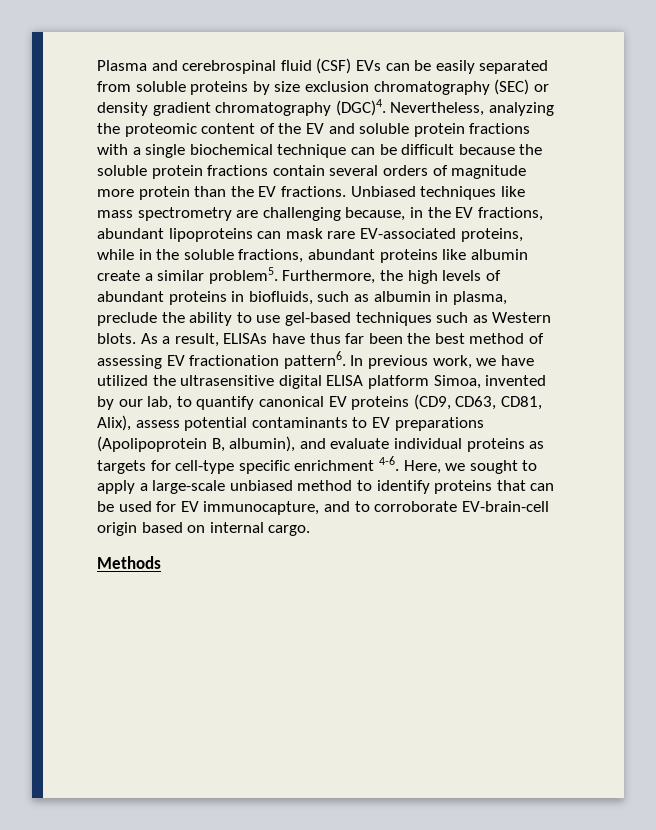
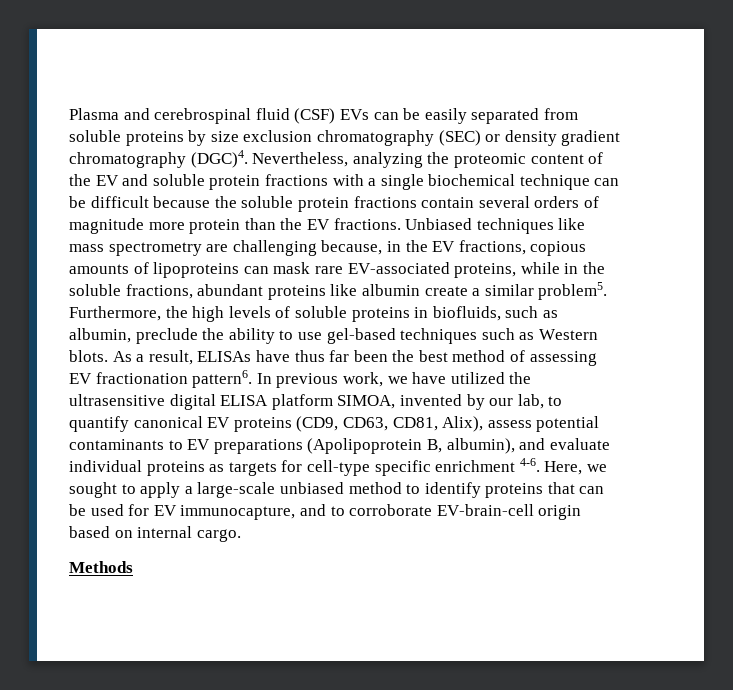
- Unbiased techniques like mass spectrometry are challenging because, in the EV fractions, abundant lipoproteins can mask rare EV-associated proteins, while in the soluble fractions, abundant proteins like albumin create a similar problem5.
+ Unbiased techniques like mass spectrometry are challenging because, in the EV fractions, copious amounts of lipoproteins can mask rare EV-associated proteins, while in the soluble fractions, abundant proteins like albumin create a similar problem5.
- Furthermore, the high levels of abundant proteins in biofluids, such as albumin in plasma, preclude the ability to use gel-based techniques such as Western blots.
+ Furthermore, the high levels of soluble proteins in biofluids, such as albumin, preclude the ability to use gel-based techniques such as Western blots.
- In previous work, we have utilized the ultrasensitive digital ELISA platform Simoa, invented by our lab, to quantify canonical EV proteins (CD9, CD63, CD81, Alix), assess potential contaminants to EV preparations (Apolipoprotein B, albumin), and evaluate individual proteins as targets for cell-type specific enrichment 4-6.
+ In previous work, we have utilized the ultrasensitive digital ELISA platform SIMOA, invented by our lab, to quantify canonical EV proteins (CD9, CD63, CD81, Alix), assess potential contaminants to EV preparations (Apolipoprotein B, albumin), and evaluate individual proteins as targets for cell-type specific enrichment 4-6.

